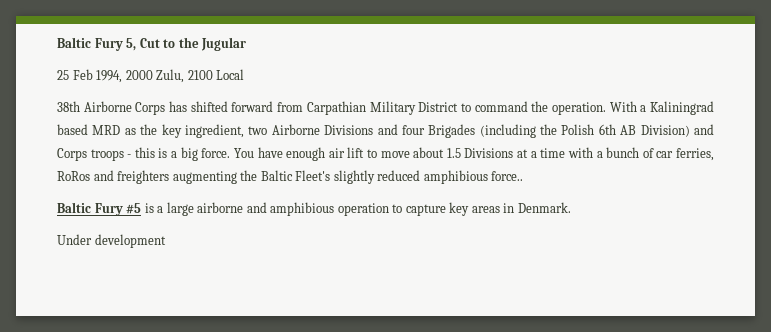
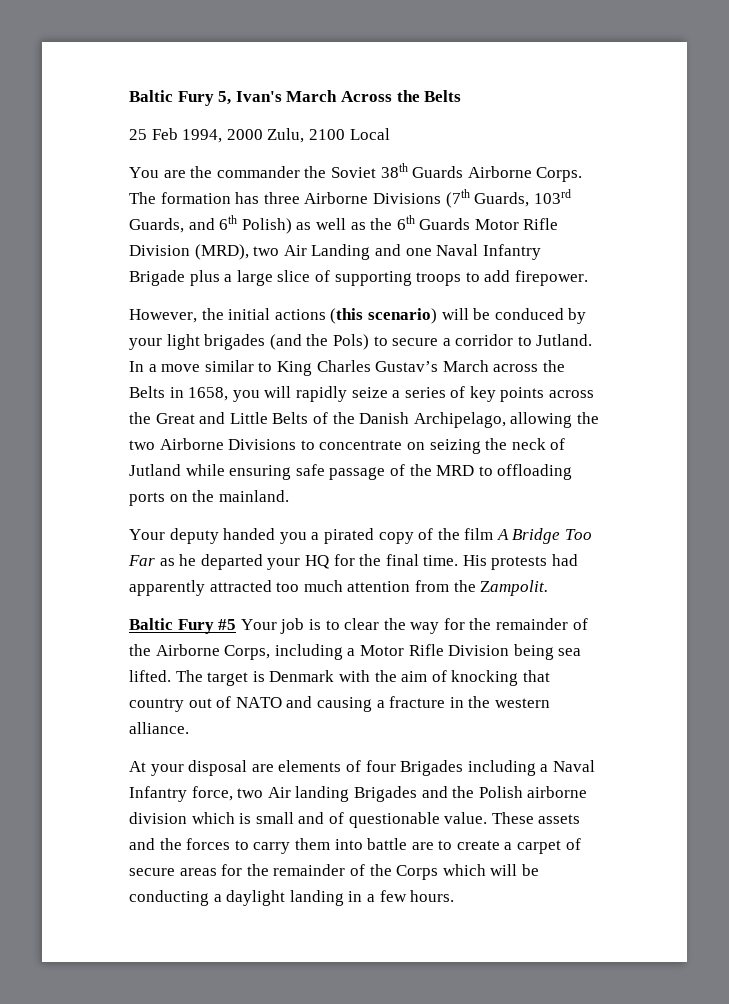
- Baltic Fury 5, Cut to the Jugular
+ Baltic Fury 5, Ivan's March Across the Belts
- 38th Airborne Corps has shifted forward from Carpathian Military District to command the operation. With a Kaliningrad based MRD as the key ingredient, two Airborne Divisions and four Brigades (including the Polish 6th AB Division) and Corps troops - this is a big force. You have enough air lift to move about 1.5 Divisions at a time with a bunch of car ferries, RoRos and freighters augmenting the Baltic Fleet's slightly reduced amphibious force..
- Baltic Fury #5 is a large airborne and amphibious operation to capture key areas in Denmark.
- Under development
+ You are the commander the Soviet 38th Guards Airborne Corps. The formation has three Airborne Divisions (7th Guards, 103rd Guards, and 6th Polish) as well as the 6th Guards Motor Rifle Division (MRD), two Air Landing and one Naval Infantry Brigade plus a large slice of supporting troops to add firepower.
+ However, the initial actions (this scenario) will be conduced by your light brigades (and the Pols) to secure a corridor to Jutland. In a move similar to King Charles Gustav’s March across the Belts in 1658, you will rapidly seize a series of key points across the Great and Little Belts of the Danish Archipelago, allowing the two Airborne Divisions to concentrate on seizing the neck of Jutland while ensuring safe passage of the MRD to offloading ports on the mainland.
+ Your deputy handed you a pirated copy of the film A Bridge Too Far as he departed your HQ for the final time. His protests had apparently attracted too much attention from the Zampolit.
+ Baltic Fury #5 Your job is to clear the way for the remainder of the Airborne Corps, including a Motor Rifle Division being sea lifted. The target is Denmark with the aim of knocking that country out of NATO and causing a fracture in the western alliance.
+ At your disposal are elements of four Brigades including a Naval Infantry force, two Air landing Brigades and the Polish airborne division which is small and of questionable value. These assets and the forces to carry them into battle are to create a carpet of secure areas for the remainder of the Corps which will be conducting a daylight landing in a few hours.

